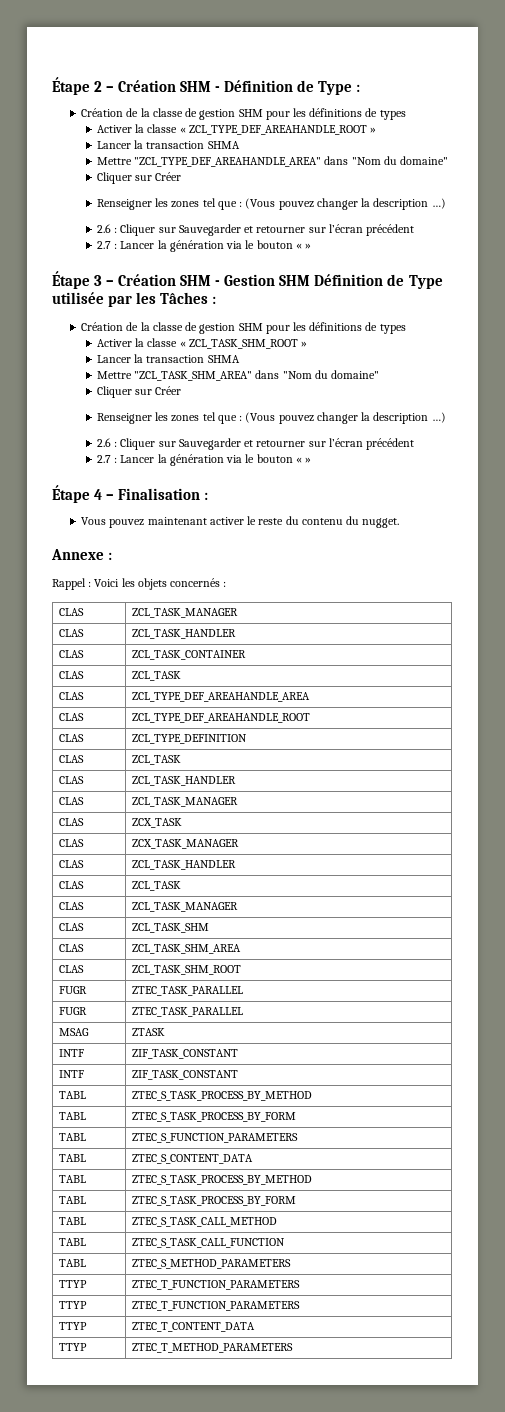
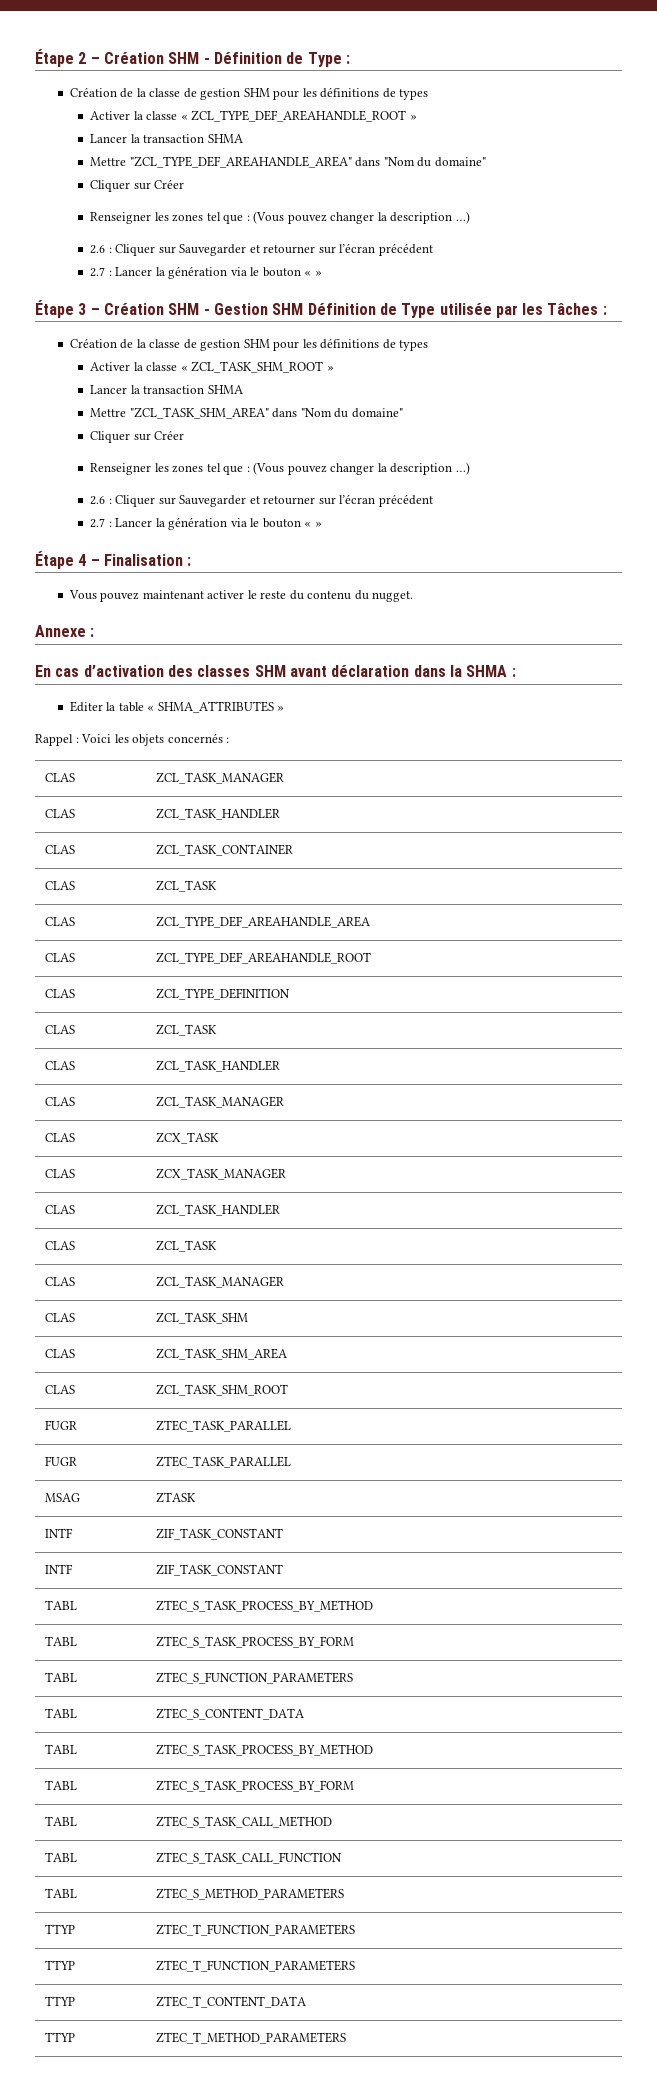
+ En cas d’activation des classes SHM avant déclaration dans la SHMA :
+ Editer la table « SHMA_ATTRIBUTES »

